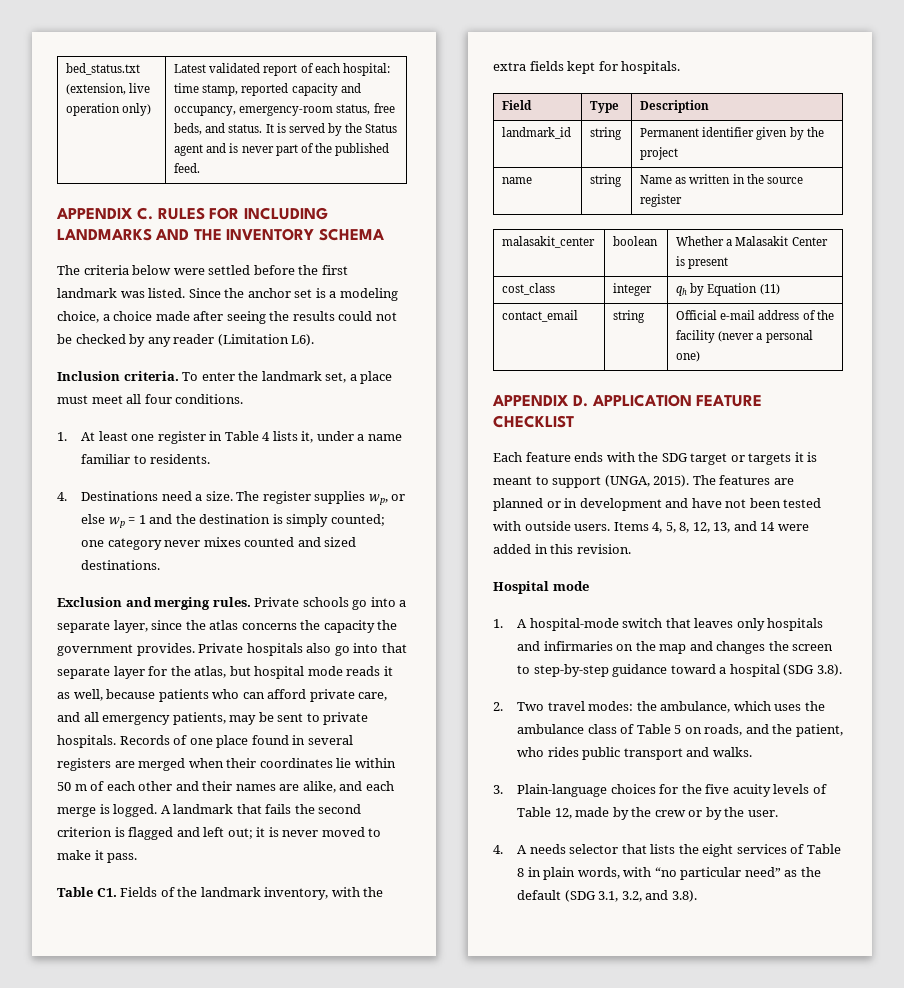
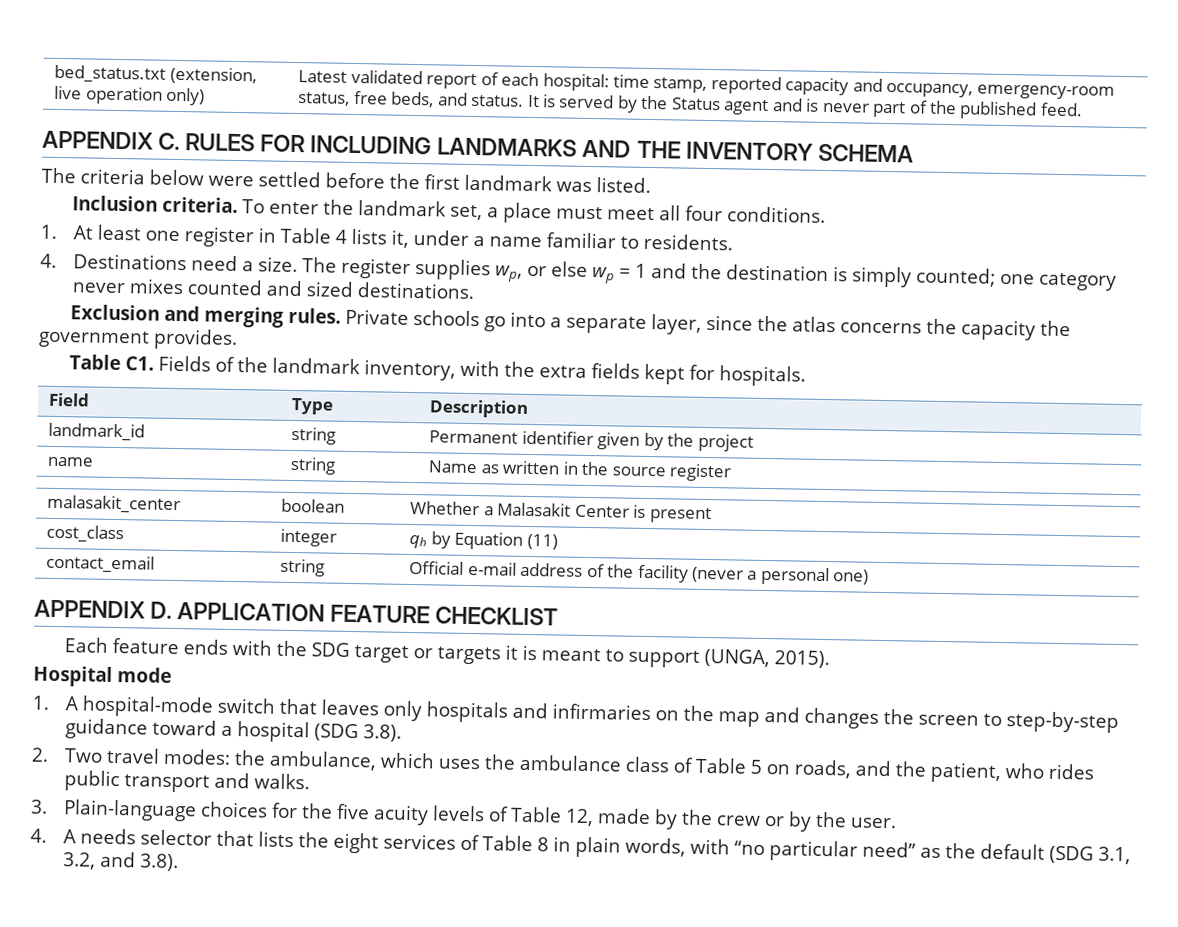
- Since the anchor set is a modeling choice, a choice made after seeing the results could not be checked by any reader (Limitation L6).
- Private hospitals also go into that separate layer for the atlas, but hospital mode reads it as well, because patients who can afford private care, and all emergency patients, may be sent to private hospitals. Records of one place found in several registers are merged when their coordinates lie within 50 m of each other and their names are alike, and each merge is logged. A landmark that fails the second criterion is flagged and left out; it is never moved to make it pass.
- The features are planned or in development and have not been tested with outside users. Items 4, 5, 8, 12, 13, and 14 were added in this revision.

